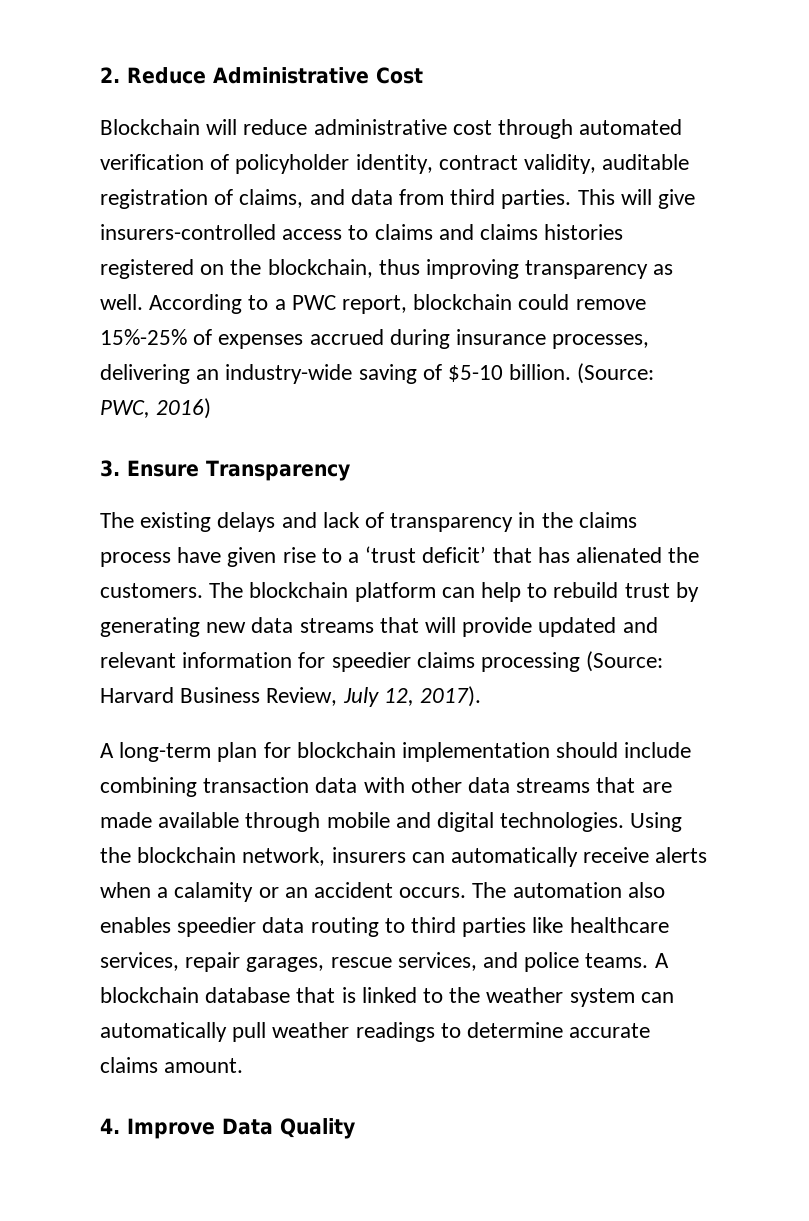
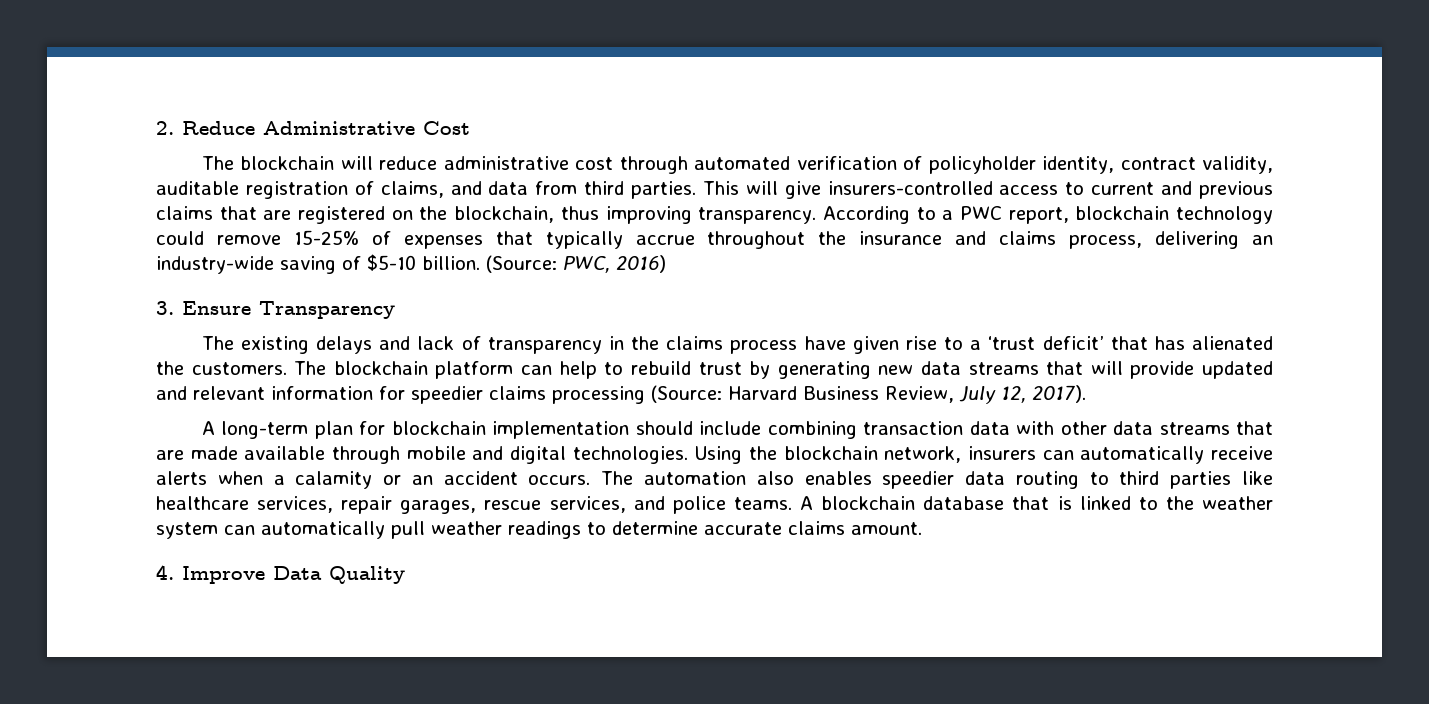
- Blockchain will reduce administrative cost through automated verification of policyholder identity, contract validity, auditable registration of claims, and data from third parties.
+ The blockchain will reduce administrative cost through automated verification of policyholder identity, contract validity, auditable registration of claims, and data from third parties.
- This will give insurers-controlled access to claims and claims histories registered on the blockchain, thus improving transparency as well.
+ This will give insurers-controlled access to current and previous claims that are registered on the blockchain, thus improving transparency.
- According to a PWC report, blockchain could remove 15%-25% of expenses accrued during insurance processes, delivering an industry-wide saving of $5-10 billion.
+ According to a PWC report, blockchain technology could remove 15-25% of expenses that typically accrue throughout the insurance and claims process, delivering an industry-wide saving of $5-10 billion.

